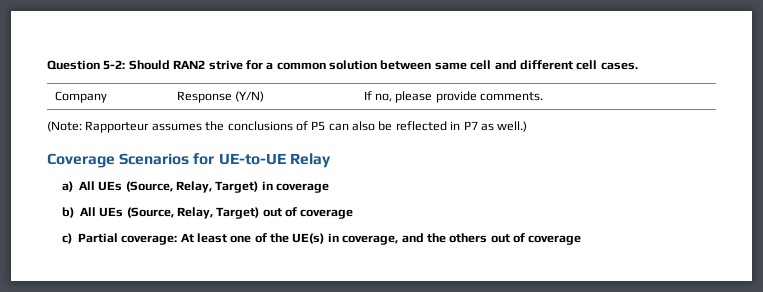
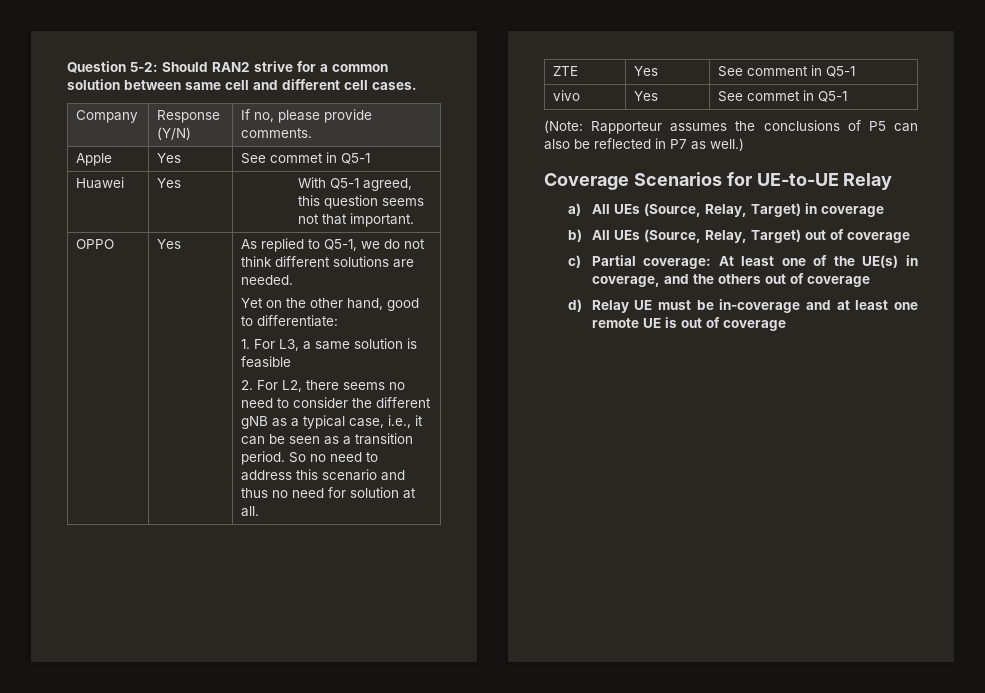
+ Apple | Yes | See commet in Q5-1
+ Huawei | Yes | With Q5-1 agreed, this question seems not that important.
+ OPPO | Yes | As replied to Q5-1, we do not think different solutions are needed.
+ Yet on the other hand, good to differentiate:
+ 1. For L3, a same solution is feasible
+ 2. For L2, there seems no need to consider the different gNB as a typical case, i.e., it can be seen as a transition period. So no need to address this scenario and thus no need for solution at all.
+ ZTE | Yes | See comment in Q5-1
+ vivo | Yes | See commet in Q5-1
+ d) Relay UE must be in-coverage and at least one remote UE is out of coverage

